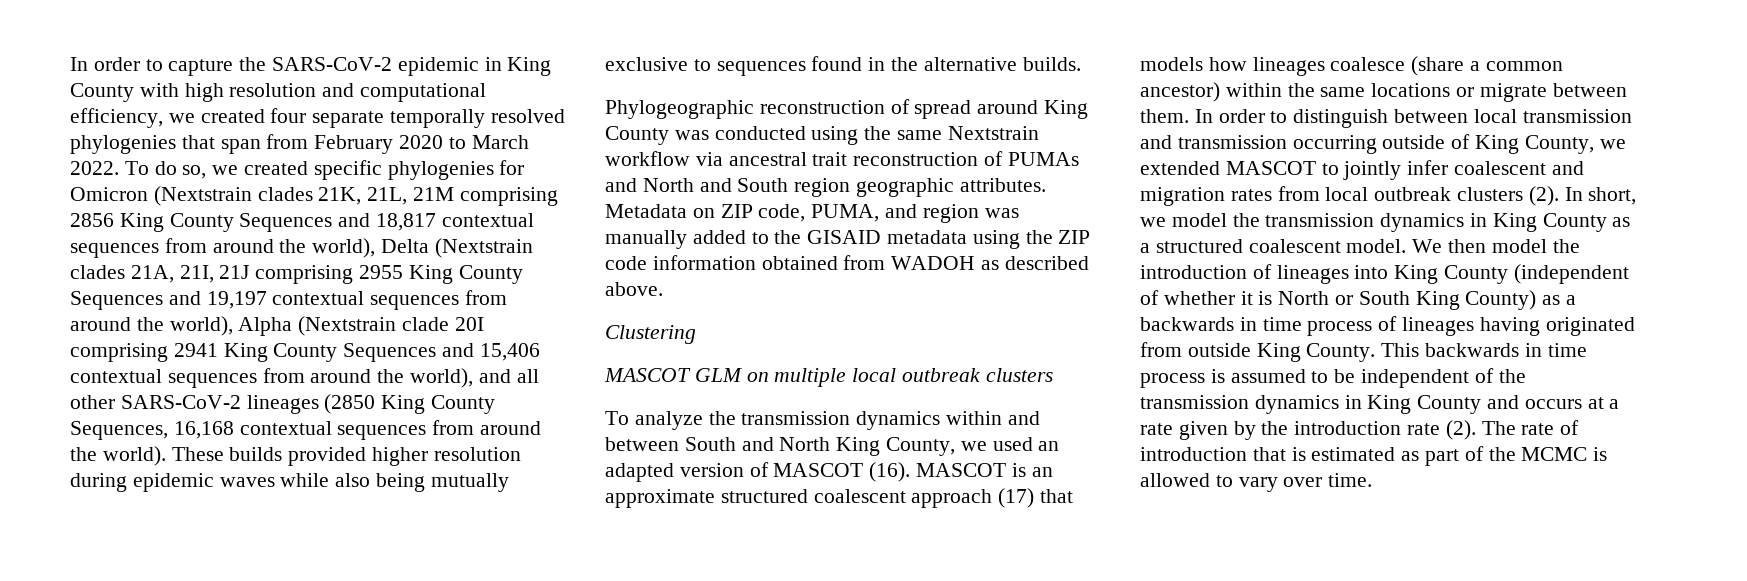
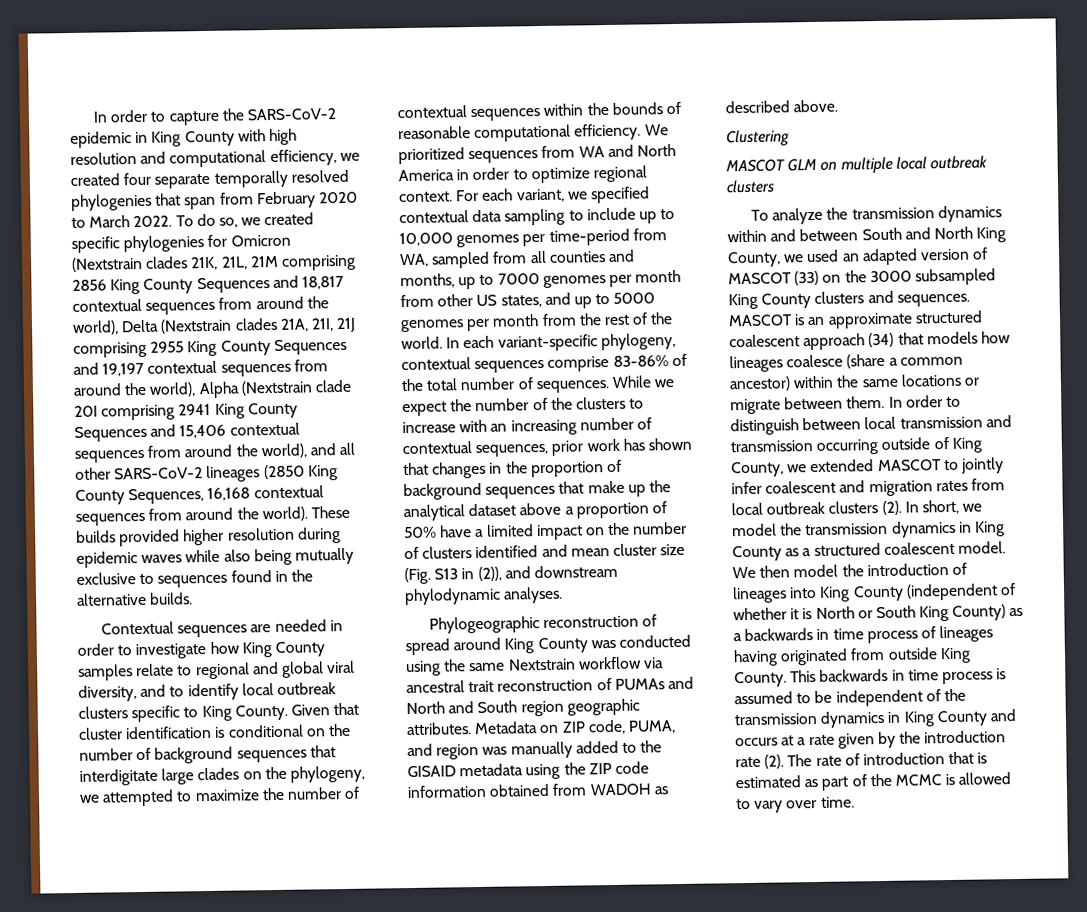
+ Contextual sequences are needed in order to investigate how King County samples relate to regional and global viral diversity, and to identify local outbreak clusters specific to King County. Given that cluster identification is conditional on the number of background sequences that interdigitate large clades on the phylogeny, we attempted to maximize the number of contextual sequences within the bounds of reasonable computational efficiency. We prioritized sequences from WA and North America in order to optimize regional context. For each variant, we specified contextual data sampling to include up to 10,000 genomes per time-period from WA, sampled from all counties and months, up to 7000 genomes per month from other US states, and up to 5000 genomes per month from the rest of the world. In each variant-specific phylogeny, contextual sequences comprise 83-86% of the total number of sequences. While we expect the number of the clusters to increase with an increasing number of contextual sequences, prior work has shown that changes in the proportion of background sequences that make up the analytical dataset above a proportion of 50% have a limited impact on the number of clusters identified and mean cluster size (Fig. S13 in (2)), and downstream phylodynamic analyses.
- To analyze the transmission dynamics within and between South and North King County, we used an adapted version of MASCOT (16).
+ To analyze the transmission dynamics within and between South and North King County, we used an adapted version of MASCOT (33) on the 3000 subsampled King County clusters and sequences.
- MASCOT is an approximate structured coalescent approach (17) that models how lineages coalesce (share a common ancestor) within the same locations or migrate between them.
+ MASCOT is an approximate structured coalescent approach (34) that models how lineages coalesce (share a common ancestor) within the same locations or migrate between them.

